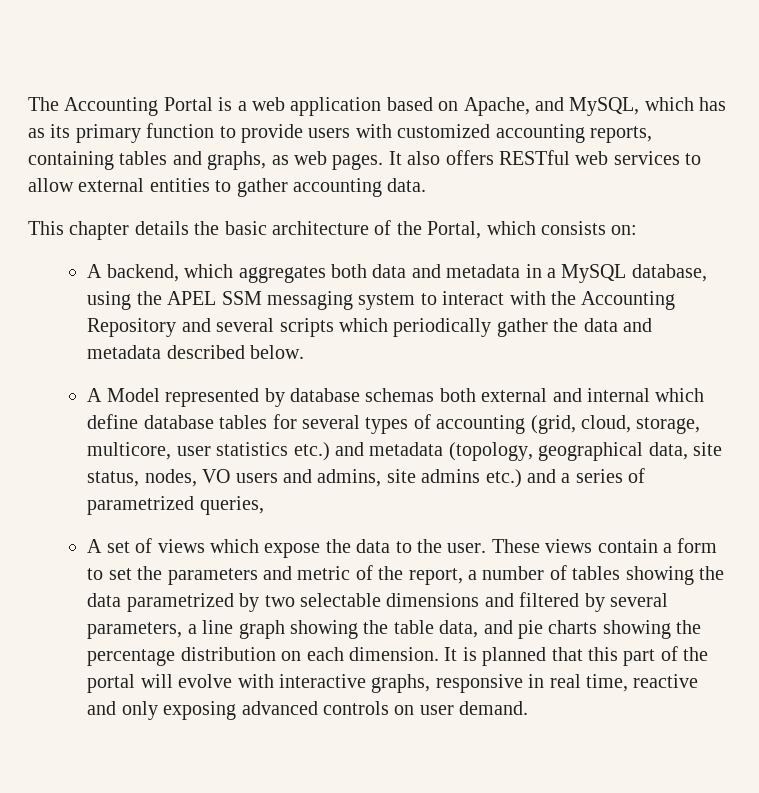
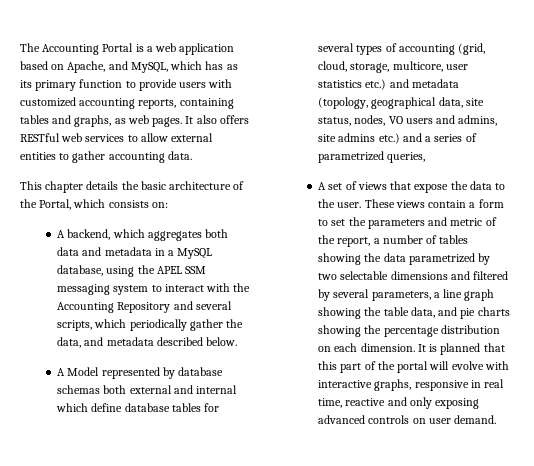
- A backend, which aggregates both data and metadata in a MySQL database, using the APEL SSM messaging system to interact with the Accounting Repository and several scripts which periodically gather the data and metadata described below.
+ A backend, which aggregates both data and metadata in a MySQL database, using the APEL SSM messaging system to interact with the Accounting Repository and several scripts, which periodically gather the data, and metadata described below.
- A set of views which expose the data to the user.
+ A set of views that expose the data to the user.

